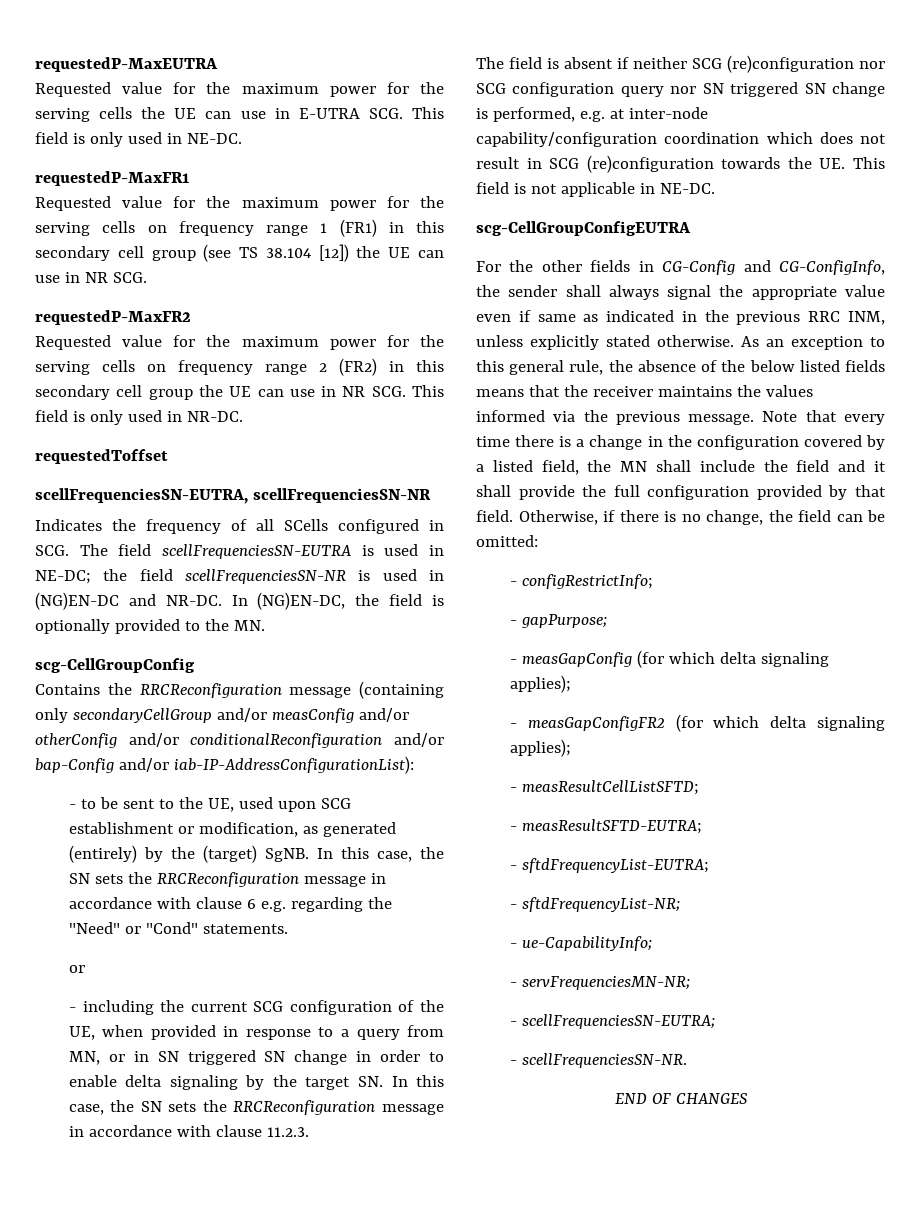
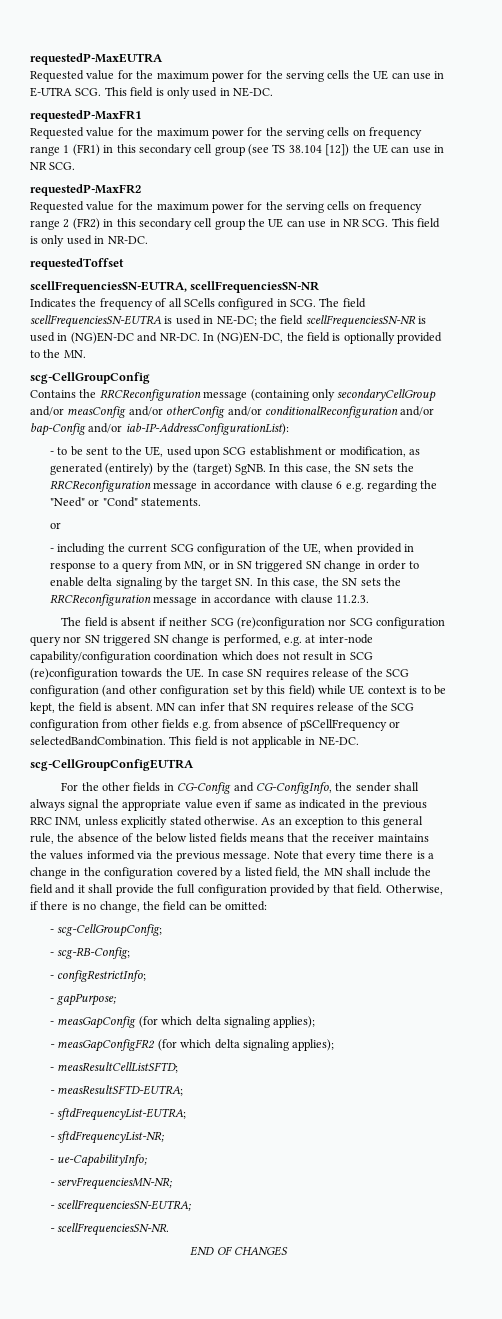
- The field is absent if neither SCG (re)configuration nor SCG configuration query nor SN triggered SN change is performed, e.g. at inter-node capability/configuration coordination which does not result in SCG (re)configuration towards the UE. This field is not applicable in NE-DC.
+ The field is absent if neither SCG (re)configuration nor SCG configuration query nor SN triggered SN change is performed, e.g. at inter-node capability/configuration coordination which does not result in SCG (re)configuration towards the UE. In case SN requires release of the SCG configuration (and other configuration set by this field) while UE context is to be kept, the field is absent. MN can infer that SN requires release of the SCG configuration from other fields e.g. from absence of pSCellFrequency or selectedBandCombination. This field is not applicable in NE-DC.
+ - scg-CellGroupConfig;
+ - scg-RB-Config;

